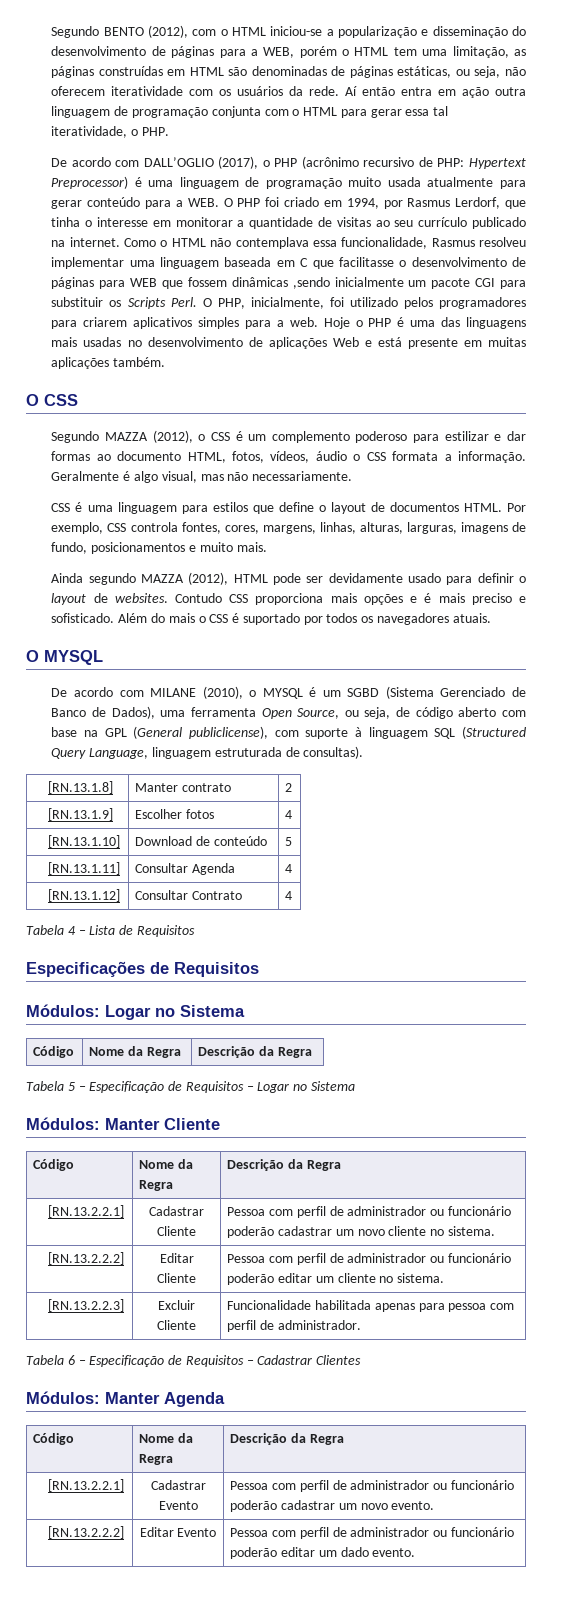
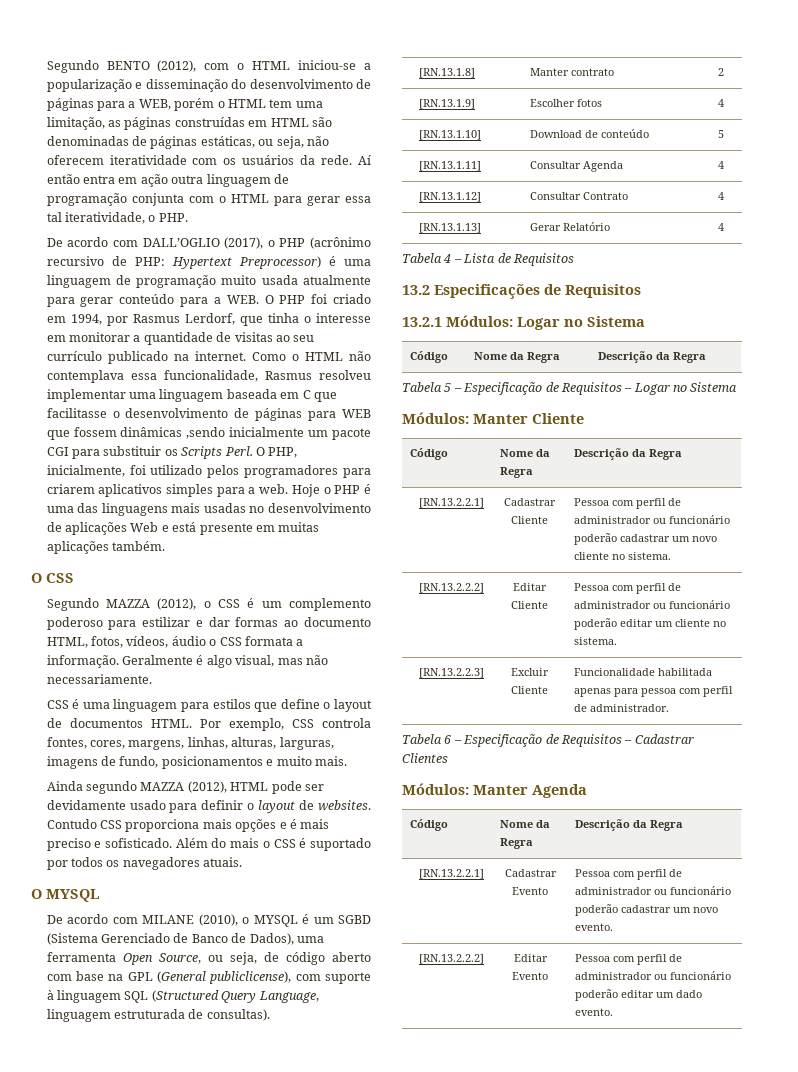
+ [RN.13.1.13] | Gerar Relatório | 4
- Especificações de Requisitos
+ 13.2 Especificações de Requisitos
- Módulos: Logar no Sistema
+ 13.2.1 Módulos: Logar no Sistema

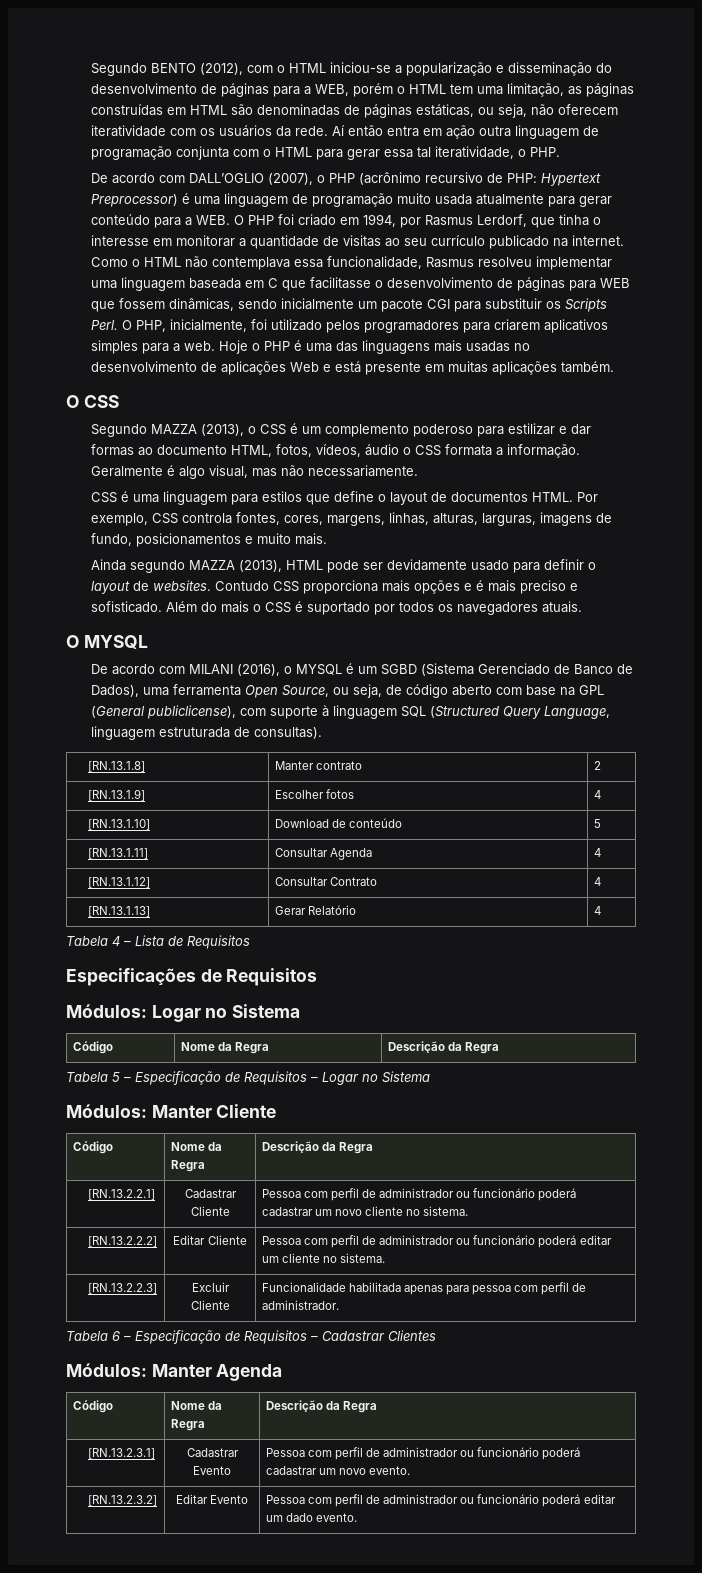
- De acordo com DALL’OGLIO (2017), o PHP (acrônimo recursivo de PHP: Hypertext Preprocessor) é uma linguagem de programação muito usada atualmente para gerar conteúdo para a WEB. O PHP foi criado em 1994, por Rasmus Lerdorf, que tinha o interesse em monitorar a quantidade de visitas ao seu currículo publicado na internet.
+ De acordo com DALL’OGLIO (2007), o PHP (acrônimo recursivo de PHP: Hypertext Preprocessor) é uma linguagem de programação muito usada atualmente para gerar conteúdo para a WEB. O PHP foi criado em 1994, por Rasmus Lerdorf, que tinha o interesse em monitorar a quantidade de visitas ao seu currículo publicado na internet.
- Como o HTML não contemplava essa funcionalidade, Rasmus resolveu implementar uma linguagem baseada em C que facilitasse o desenvolvimento de páginas para WEB que fossem dinâmicas ,sendo inicialmente um pacote CGI para substituir os Scripts Perl.
+ Como o HTML não contemplava essa funcionalidade, Rasmus resolveu implementar uma linguagem baseada em C que facilitasse o desenvolvimento de páginas para WEB que fossem dinâmicas, sendo inicialmente um pacote CGI para substituir os Scripts Perl.
- Segundo MAZZA (2012), o CSS é um complemento poderoso para estilizar e dar formas ao documento HTML, fotos, vídeos, áudio o CSS formata a informação.
+ Segundo MAZZA (2013), o CSS é um complemento poderoso para estilizar e dar formas ao documento HTML, fotos, vídeos, áudio o CSS formata a informação.
- Ainda segundo MAZZA (2012), HTML pode ser devidamente usado para definir o layout de websites.
+ Ainda segundo MAZZA (2013), HTML pode ser devidamente usado para definir o layout de websites.
- De acordo com MILANE (2010), o MYSQL é um SGBD (Sistema Gerenciado de Banco de Dados), uma ferramenta Open Source, ou seja, de código aberto com base na GPL (General publiclicense), com suporte à linguagem SQL (Structured Query Language, linguagem estruturada de consultas).
+ De acordo com MILANI (2016), o MYSQL é um SGBD (Sistema Gerenciado de Banco de Dados), uma ferramenta Open Source, ou seja, de código aberto com base na GPL (General publiclicense), com suporte à linguagem SQL (Structured Query Language, linguagem estruturada de consultas).
- 13.2 Especificações de Requisitos
+ Especificações de Requisitos
- 13.2.1 Módulos: Logar no Sistema
+ Módulos: Logar no Sistema
- [RN.13.2.2.1] | Cadastrar Cliente | Pessoa com perfil de administrador ou funcionário poderão cadastrar um novo cliente no sistema.
+ [RN.13.2.2.1] | Cadastrar Cliente | Pessoa com perfil de administrador ou funcionário poderá cadastrar um novo cliente no sistema.
- [RN.13.2.2.2] | Editar Cliente | Pessoa com perfil de administrador ou funcionário poderão editar um cliente no sistema.
+ [RN.13.2.2.2] | Editar Cliente | Pessoa com perfil de administrador ou funcionário poderá editar um cliente no sistema.
- [RN.13.2.2.1] | Cadastrar Evento | Pessoa com perfil de administrador ou funcionário poderão cadastrar um novo evento.
+ [RN.13.2.3.1] | Cadastrar Evento | Pessoa com perfil de administrador ou funcionário poderá cadastrar um novo evento.
- [RN.13.2.2.2] | Editar Evento | Pessoa com perfil de administrador ou funcionário poderão editar um dado evento.
+ [RN.13.2.3.2] | Editar Evento | Pessoa com perfil de administrador ou funcionário poderá editar um dado evento.

